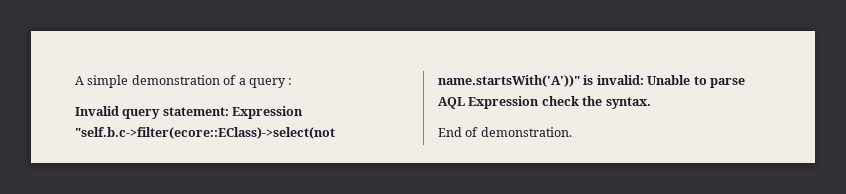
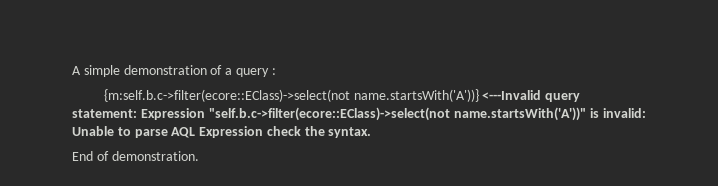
- Invalid query statement: Expression "self.b.c->filter(ecore::EClass)->select(not name.startsWith('A'))" is invalid: Unable to parse AQL Expression check the syntax.
+ {m:self.b.c->filter(ecore::EClass)->select(not name.startsWith('A'))} <---Invalid query statement: Expression "self.b.c->filter(ecore::EClass)->select(not name.startsWith('A'))" is invalid: Unable to parse AQL Expression check the syntax.

